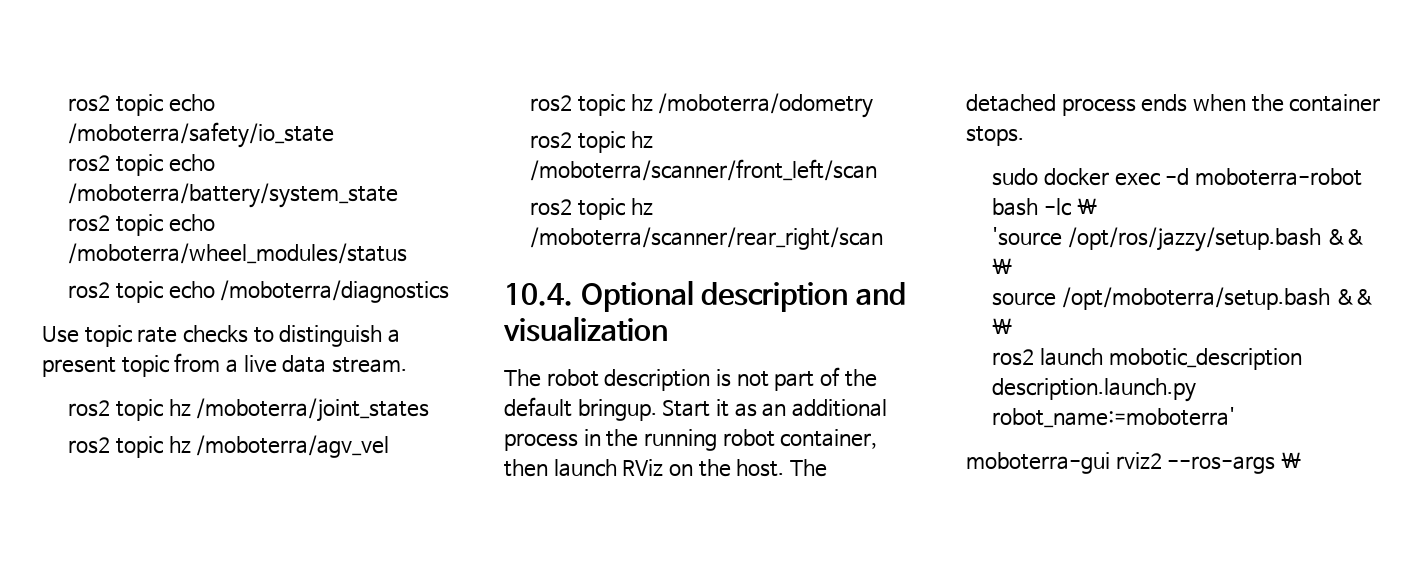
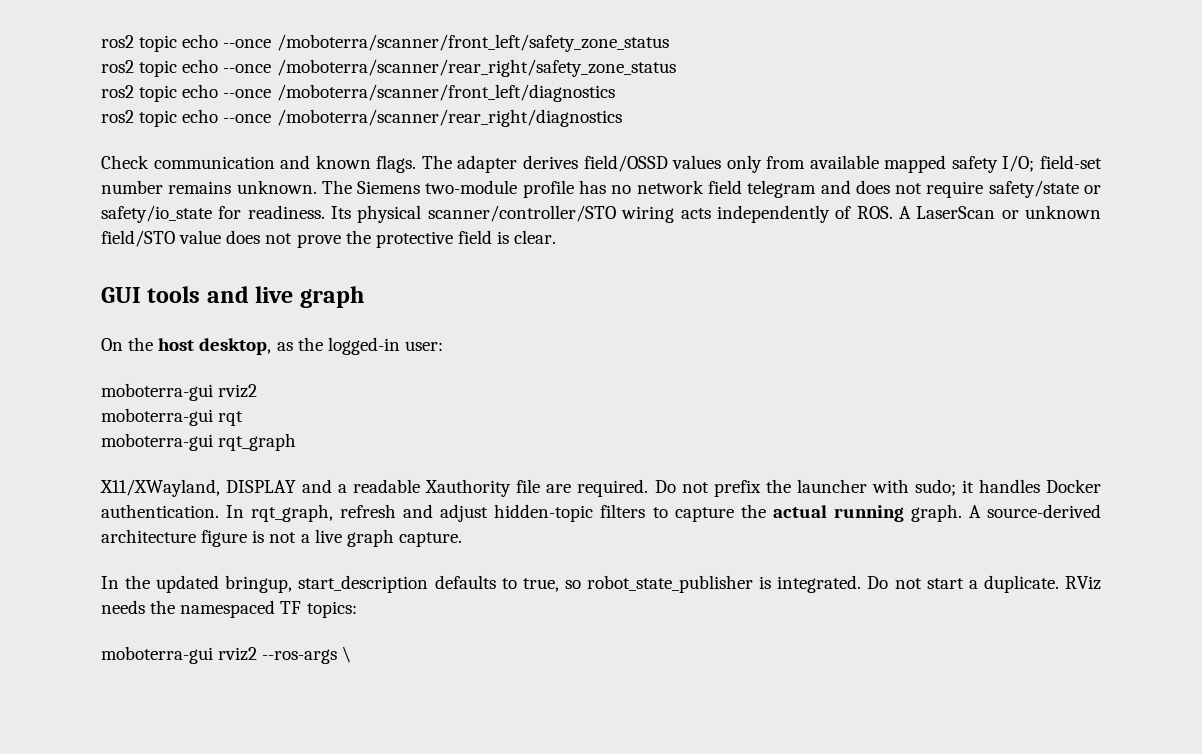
- ros2 topic echo /moboterra/safety/io_state
- ros2 topic echo /moboterra/battery/system_state
- ros2 topic echo /moboterra/wheel_modules/status
- ros2 topic echo /moboterra/diagnostics
- Use topic rate checks to distinguish a present topic from a live data stream.
- ros2 topic hz /moboterra/joint_states
- ros2 topic hz /moboterra/agv_vel
- ros2 topic hz /moboterra/odometry
- ros2 topic hz /moboterra/scanner/front_left/scan
- ros2 topic hz /moboterra/scanner/rear_right/scan
- 10.4. Optional description and visualization
- The robot description is not part of the default bringup. Start it as an additional process in the running robot container, then launch RViz on the host. The detached process ends when the container stops.
- sudo docker exec -d moboterra-robot bash -lc \
- 'source /opt/ros/jazzy/setup.bash && \
- source /opt/moboterra/setup.bash && \
- ros2 launch mobotic_description description.launch.py robot_name:=moboterra'
+ ros2 topic echo --once /moboterra/scanner/front_left/safety_zone_status
+ ros2 topic echo --once /moboterra/scanner/rear_right/safety_zone_status
+ ros2 topic echo --once /moboterra/scanner/front_left/diagnostics
+ ros2 topic echo --once /moboterra/scanner/rear_right/diagnostics
+ Check communication and known flags. The adapter derives field/OSSD values only from available mapped safety I/O; field-set number remains unknown. The Siemens two-module profile has no network field telegram and does not require safety/state or safety/io_state for readiness. Its physical scanner/controller/STO wiring acts independently of ROS. A LaserScan or unknown field/STO value does not prove the protective field is clear.
+ GUI tools and live graph
+ On the host desktop, as the logged-in user:
+ moboterra-gui rviz2
+ moboterra-gui rqt
+ moboterra-gui rqt_graph
+ X11/XWayland, DISPLAY and a readable Xauthority file are required. Do not prefix the launcher with sudo; it handles Docker authentication. In rqt_graph, refresh and adjust hidden-topic filters to capture the actual running graph. A source-derived architecture figure is not a live graph capture.
+ In the updated bringup, start_description defaults to true, so robot_state_publisher is integrated. Do not start a duplicate. RViz needs the namespaced TF topics:

